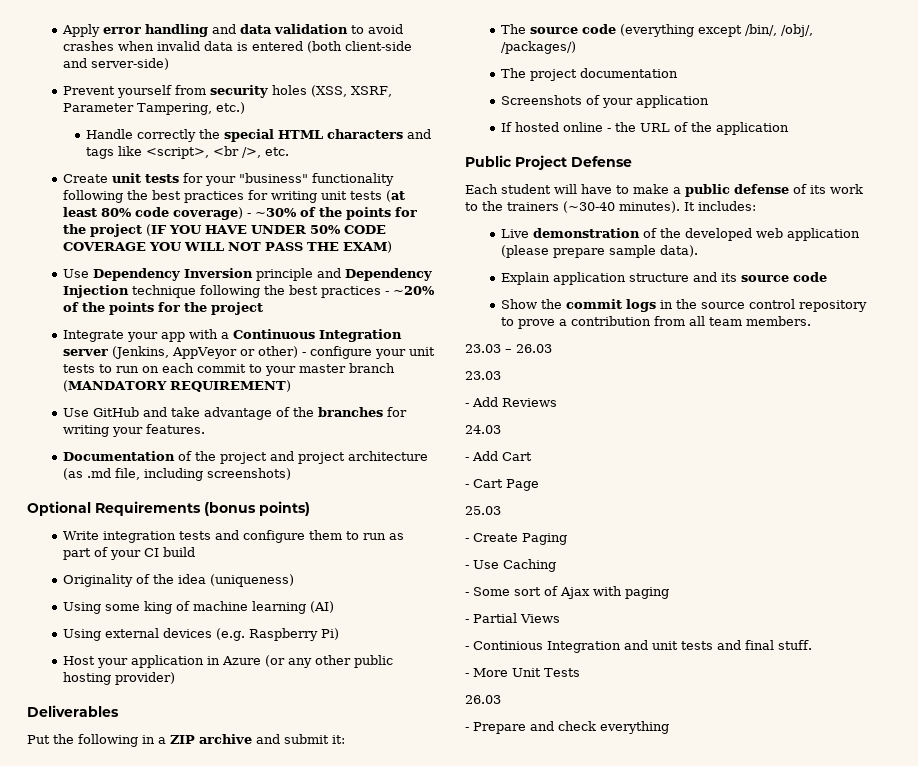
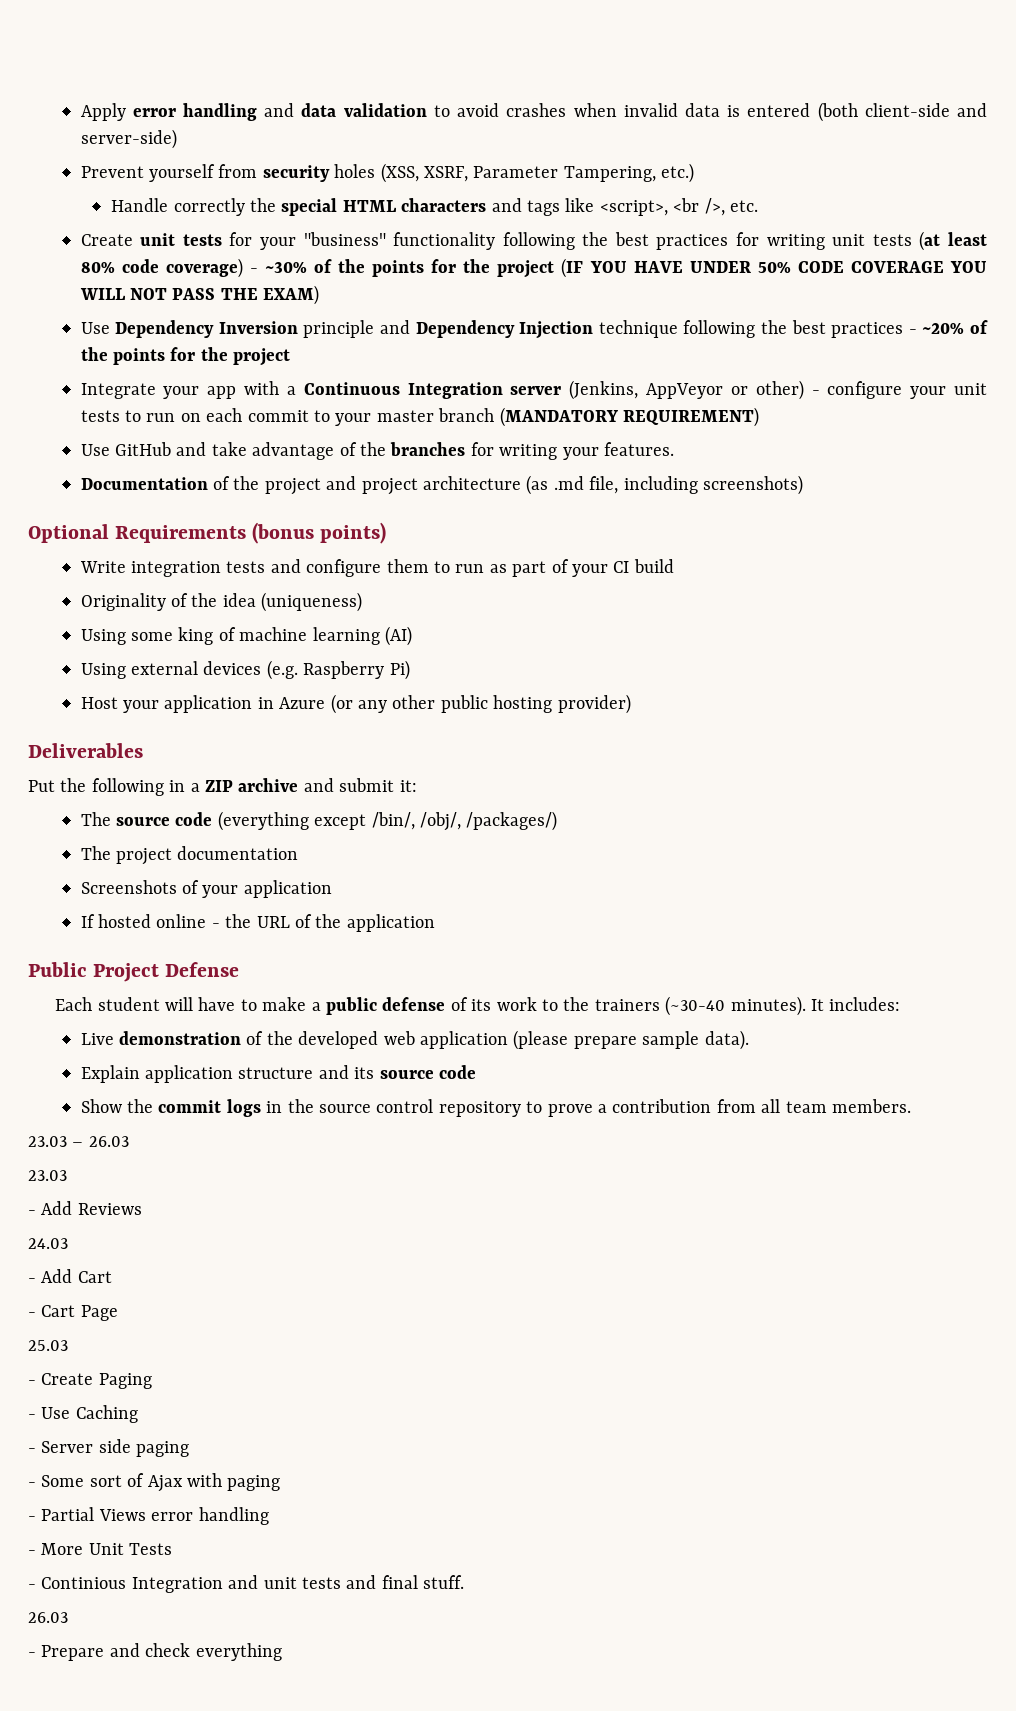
+ - Server side paging
- - Partial Views
+ - Partial Views error handling
+ - More Unit Tests
- - More Unit Tests

